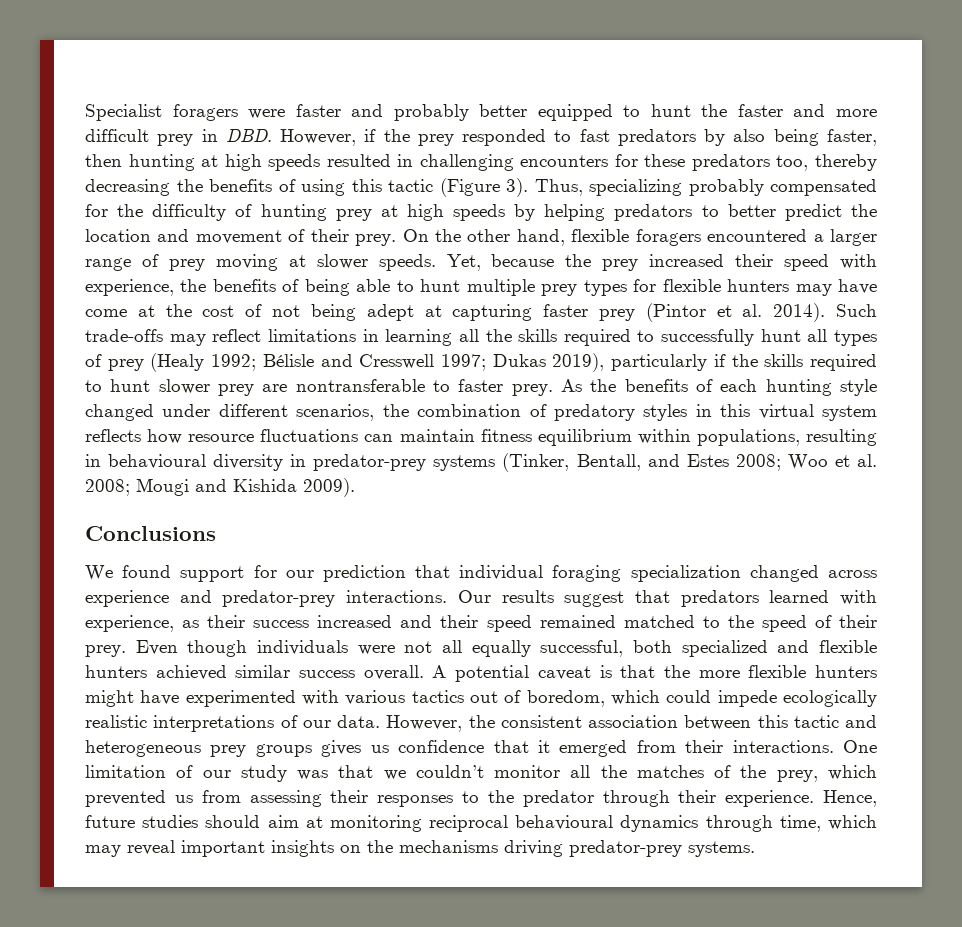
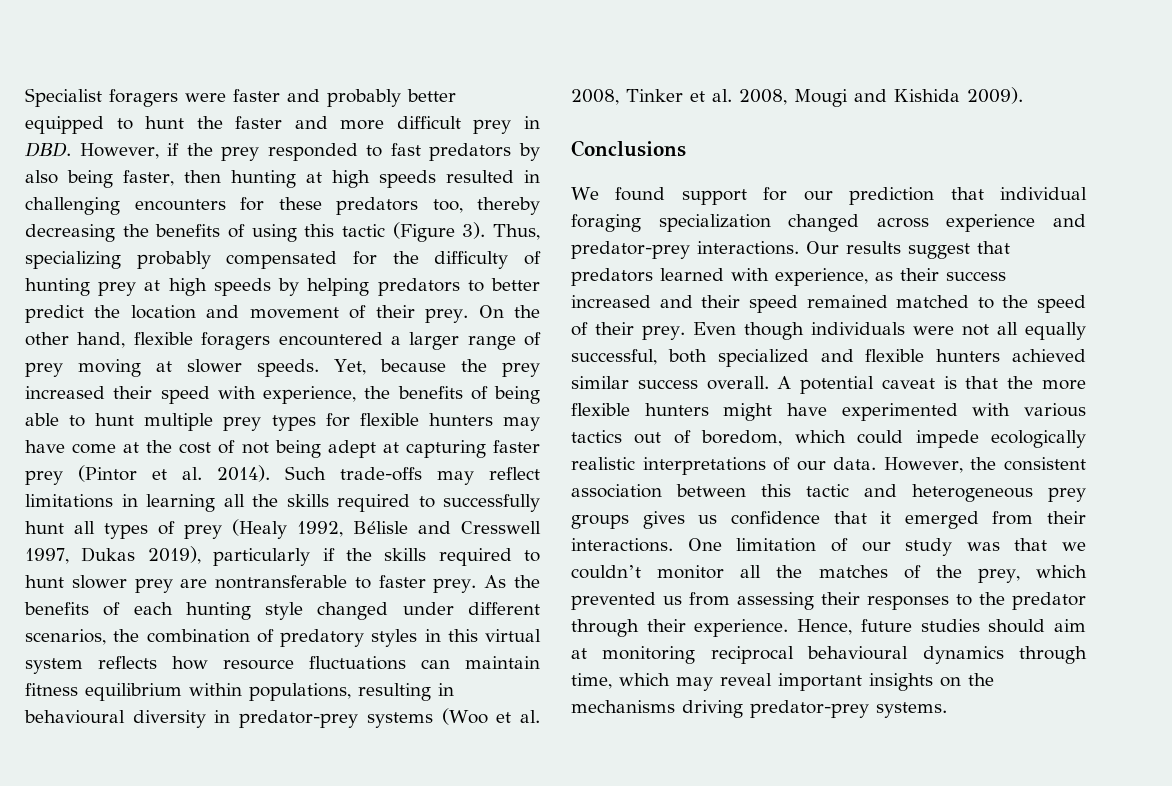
- Such trade-offs may reflect limitations in learning all the skills required to successfully hunt all types of prey (Healy 1992; Bélisle and Cresswell 1997; Dukas 2019), particularly if the skills required to hunt slower prey are nontransferable to faster prey.
+ Such trade-offs may reflect limitations in learning all the skills required to successfully hunt all types of prey (Healy 1992, Bélisle and Cresswell 1997, Dukas 2019), particularly if the skills required to hunt slower prey are nontransferable to faster prey.
- As the benefits of each hunting style changed under different scenarios, the combination of predatory styles in this virtual system reflects how resource fluctuations can maintain fitness equilibrium within populations, resulting in behavioural diversity in predator-prey systems (Tinker, Bentall, and Estes 2008; Woo et al. 2008; Mougi and Kishida 2009).
+ As the benefits of each hunting style changed under different scenarios, the combination of predatory styles in this virtual system reflects how resource fluctuations can maintain fitness equilibrium within populations, resulting in behavioural diversity in predator-prey systems (Woo et al. 2008, Tinker et al. 2008, Mougi and Kishida 2009).

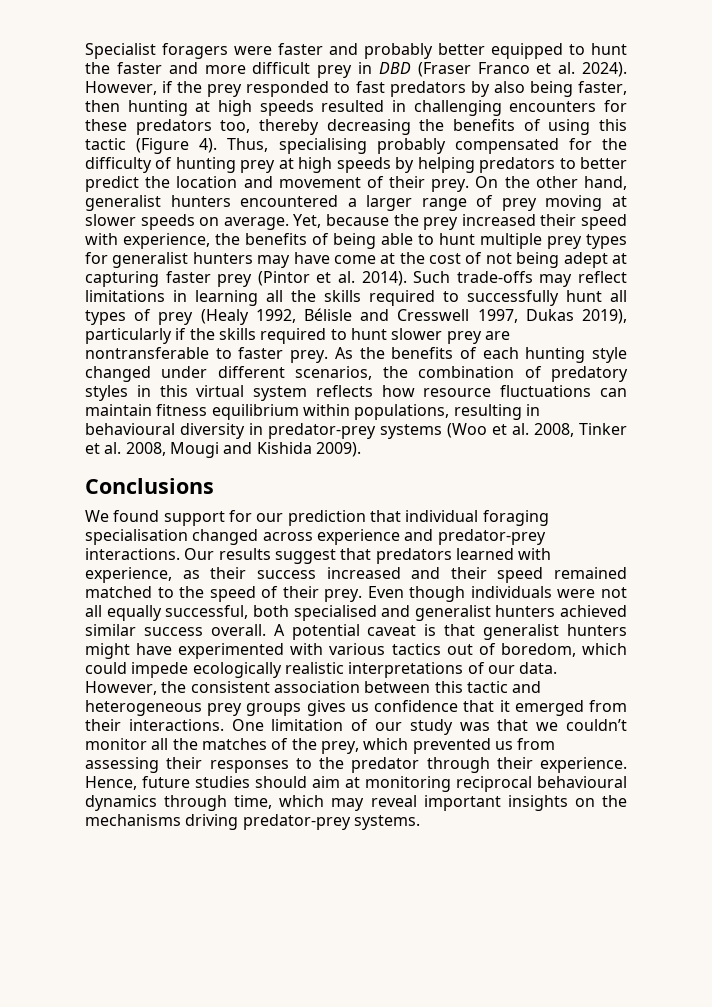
- Specialist foragers were faster and probably better equipped to hunt the faster and more difficult prey in DBD. However, if the prey responded to fast predators by also being faster, then hunting at high speeds resulted in challenging encounters for these predators too, thereby decreasing the benefits of using this tactic (Figure 3). Thus, specializing probably compensated for the difficulty of hunting prey at high speeds by helping predators to better predict the location and movement of their prey.
+ Specialist foragers were faster and probably better equipped to hunt the faster and more difficult prey in DBD (Fraser Franco et al. 2024). However, if the prey responded to fast predators by also being faster, then hunting at high speeds resulted in challenging encounters for these predators too, thereby decreasing the benefits of using this tactic (Figure 4). Thus, specialising probably compensated for the difficulty of hunting prey at high speeds by helping predators to better predict the location and movement of their prey.
- On the other hand, flexible foragers encountered a larger range of prey moving at slower speeds.
+ On the other hand, generalist hunters encountered a larger range of prey moving at slower speeds on average.
- Yet, because the prey increased their speed with experience, the benefits of being able to hunt multiple prey types for flexible hunters may have come at the cost of not being adept at capturing faster prey (Pintor et al. 2014).
+ Yet, because the prey increased their speed with experience, the benefits of being able to hunt multiple prey types for generalist hunters may have come at the cost of not being adept at capturing faster prey (Pintor et al. 2014).
- We found support for our prediction that individual foraging specialization changed across experience and predator-prey interactions.
+ We found support for our prediction that individual foraging specialisation changed across experience and predator-prey interactions.
- Even though individuals were not all equally successful, both specialized and flexible hunters achieved similar success overall.
+ Even though individuals were not all equally successful, both specialised and generalist hunters achieved similar success overall.
- A potential caveat is that the more flexible hunters might have experimented with various tactics out of boredom, which could impede ecologically realistic interpretations of our data.
+ A potential caveat is that generalist hunters might have experimented with various tactics out of boredom, which could impede ecologically realistic interpretations of our data.

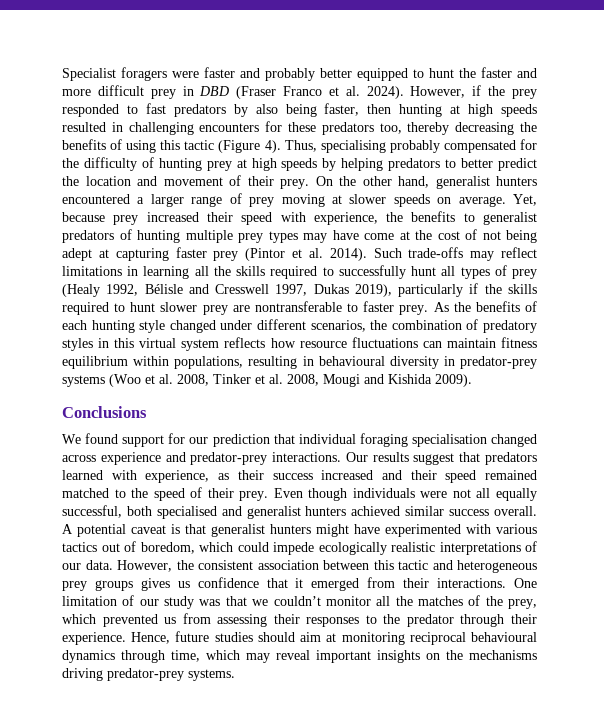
- Yet, because the prey increased their speed with experience, the benefits of being able to hunt multiple prey types for generalist hunters may have come at the cost of not being adept at capturing faster prey (Pintor et al. 2014).
+ Yet, because prey increased their speed with experience, the benefits to generalist predators of hunting multiple prey types may have come at the cost of not being adept at capturing faster prey (Pintor et al. 2014).

